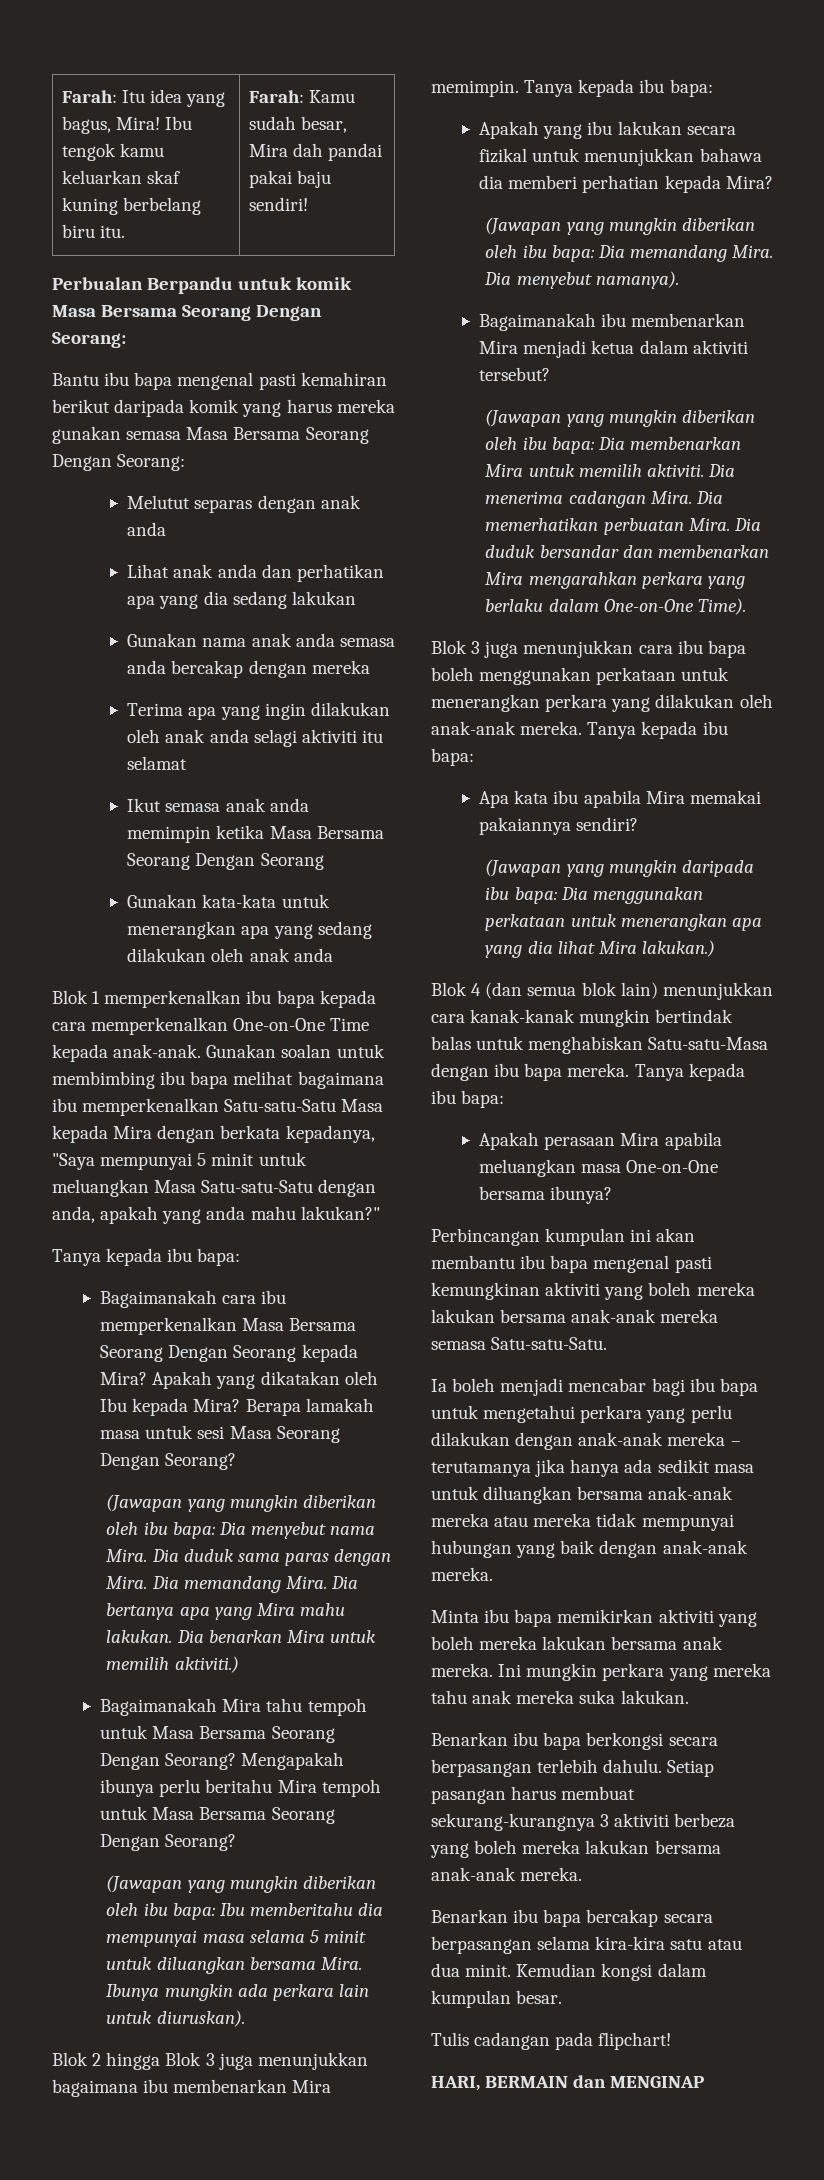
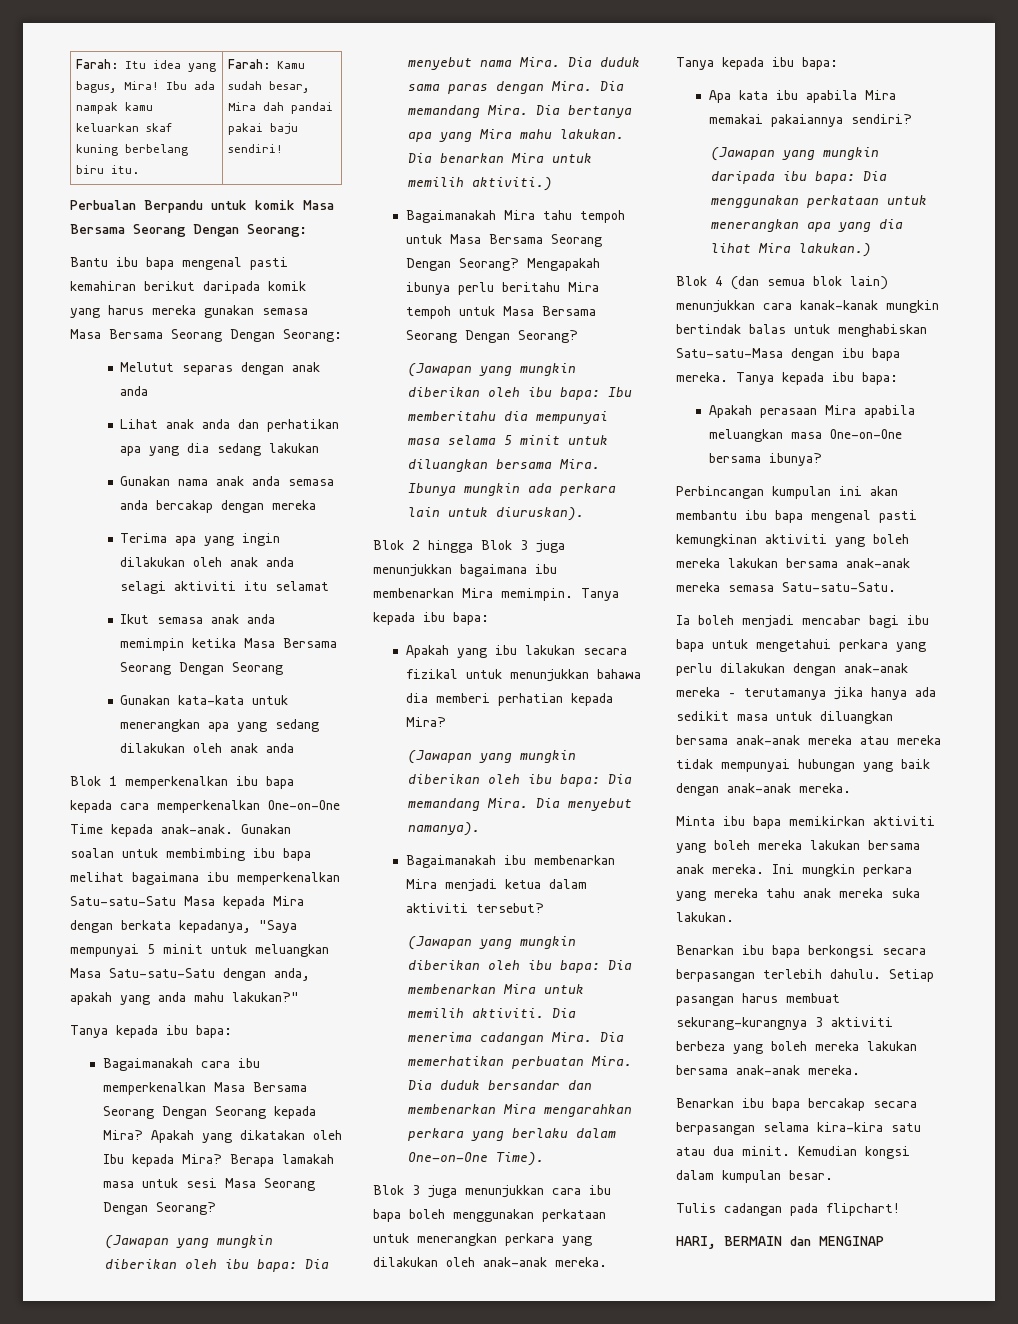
- Farah: Itu idea yang bagus, Mira! Ibu tengok kamu keluarkan skaf kuning berbelang biru itu. | Farah: Kamu sudah besar, Mira dah pandai pakai baju sendiri!
+ Farah: Itu idea yang bagus, Mira! Ibu ada nampak kamu keluarkan skaf kuning berbelang biru itu. | Farah: Kamu sudah besar, Mira dah pandai pakai baju sendiri!

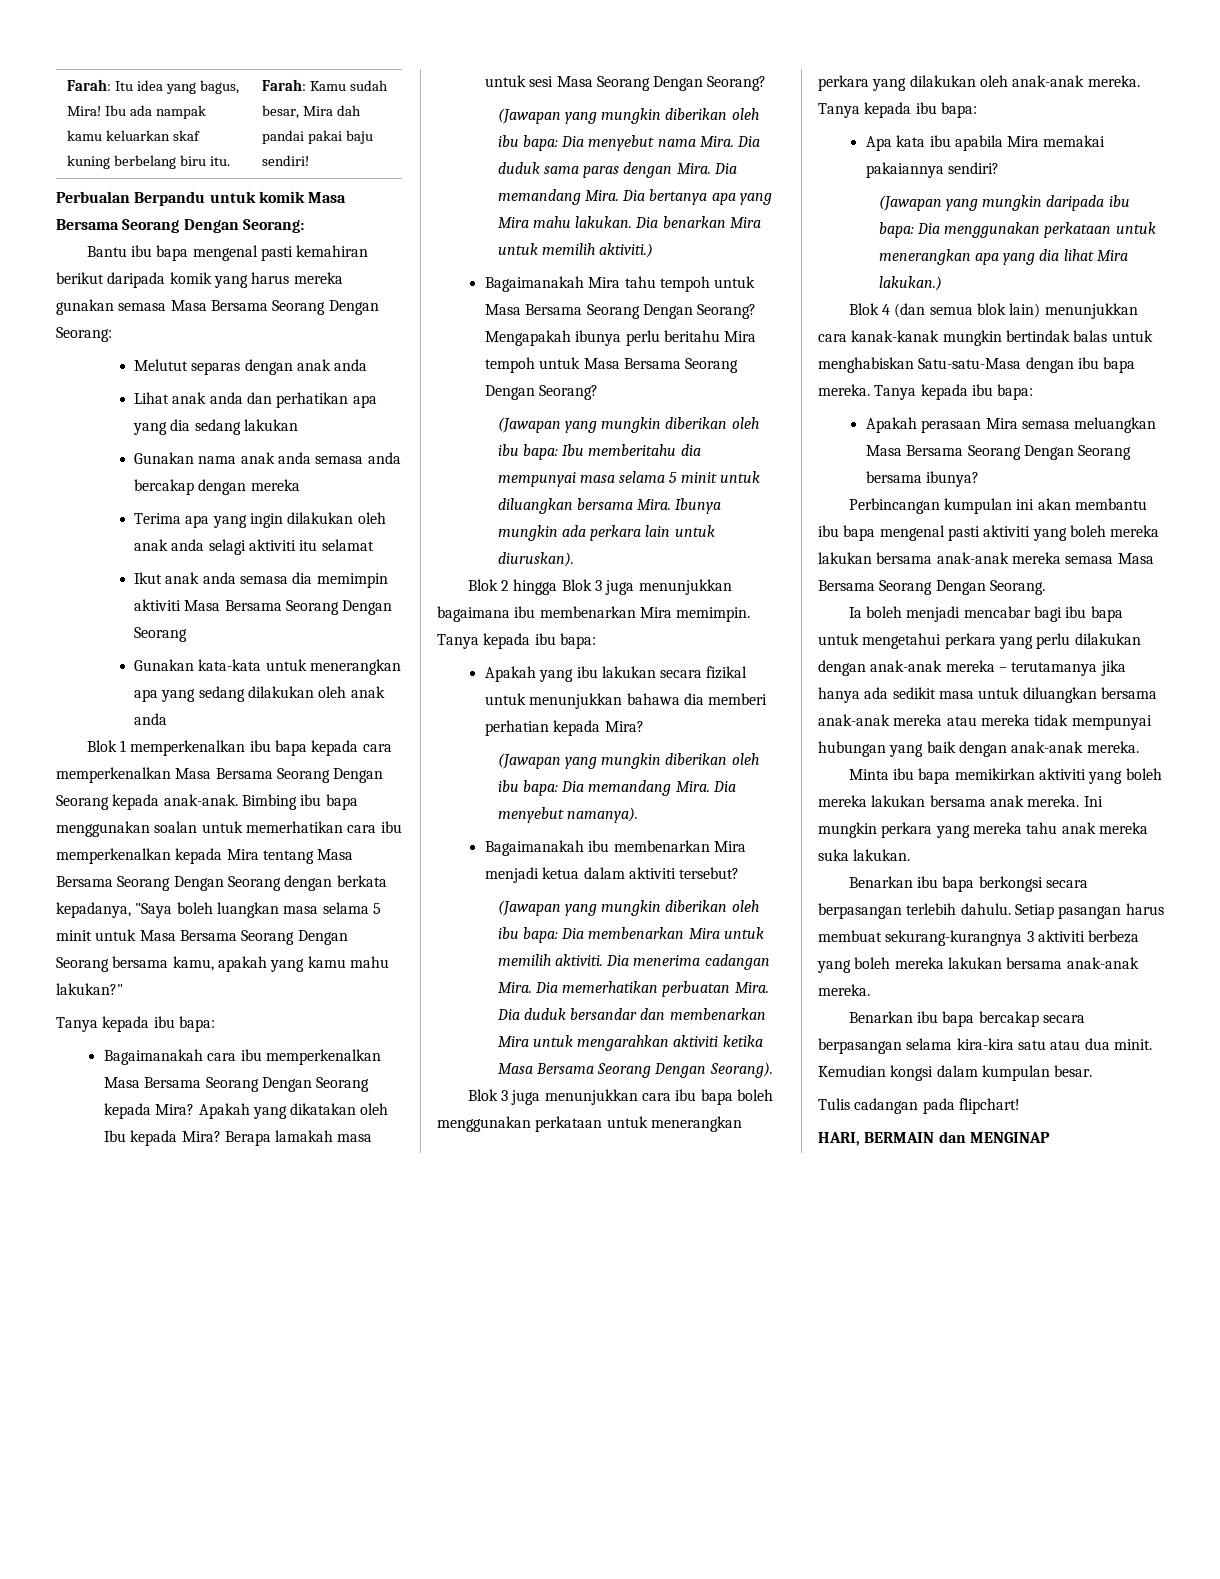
- Ikut semasa anak anda memimpin ketika Masa Bersama Seorang Dengan Seorang
+ Ikut anak anda semasa dia memimpin aktiviti Masa Bersama Seorang Dengan Seorang
- Blok 1 memperkenalkan ibu bapa kepada cara memperkenalkan One-on-One Time kepada anak-anak. Gunakan soalan untuk membimbing ibu bapa melihat bagaimana ibu memperkenalkan Satu-satu-Satu Masa kepada Mira dengan berkata kepadanya, "Saya mempunyai 5 minit untuk meluangkan Masa Satu-satu-Satu dengan anda, apakah yang anda mahu lakukan?"
+ Blok 1 memperkenalkan ibu bapa kepada cara memperkenalkan Masa Bersama Seorang Dengan Seorang kepada anak-anak. Bimbing ibu bapa menggunakan soalan untuk memerhatikan cara ibu memperkenalkan kepada Mira tentang Masa Bersama Seorang Dengan Seorang dengan berkata kepadanya, "Saya boleh luangkan masa selama 5 minit untuk Masa Bersama Seorang Dengan Seorang bersama kamu, apakah yang kamu mahu lakukan?"
- Dia duduk bersandar dan membenarkan Mira mengarahkan perkara yang berlaku dalam One-on-One Time).
+ Dia duduk bersandar dan membenarkan Mira untuk mengarahkan aktiviti ketika Masa Bersama Seorang Dengan Seorang).
- Apakah perasaan Mira apabila meluangkan masa One-on-One bersama ibunya?
+ Apakah perasaan Mira semasa meluangkan Masa Bersama Seorang Dengan Seorang bersama ibunya?
- Perbincangan kumpulan ini akan membantu ibu bapa mengenal pasti kemungkinan aktiviti yang boleh mereka lakukan bersama anak-anak mereka semasa Satu-satu-Satu.
+ Perbincangan kumpulan ini akan membantu ibu bapa mengenal pasti aktiviti yang boleh mereka lakukan bersama anak-anak mereka semasa Masa Bersama Seorang Dengan Seorang.

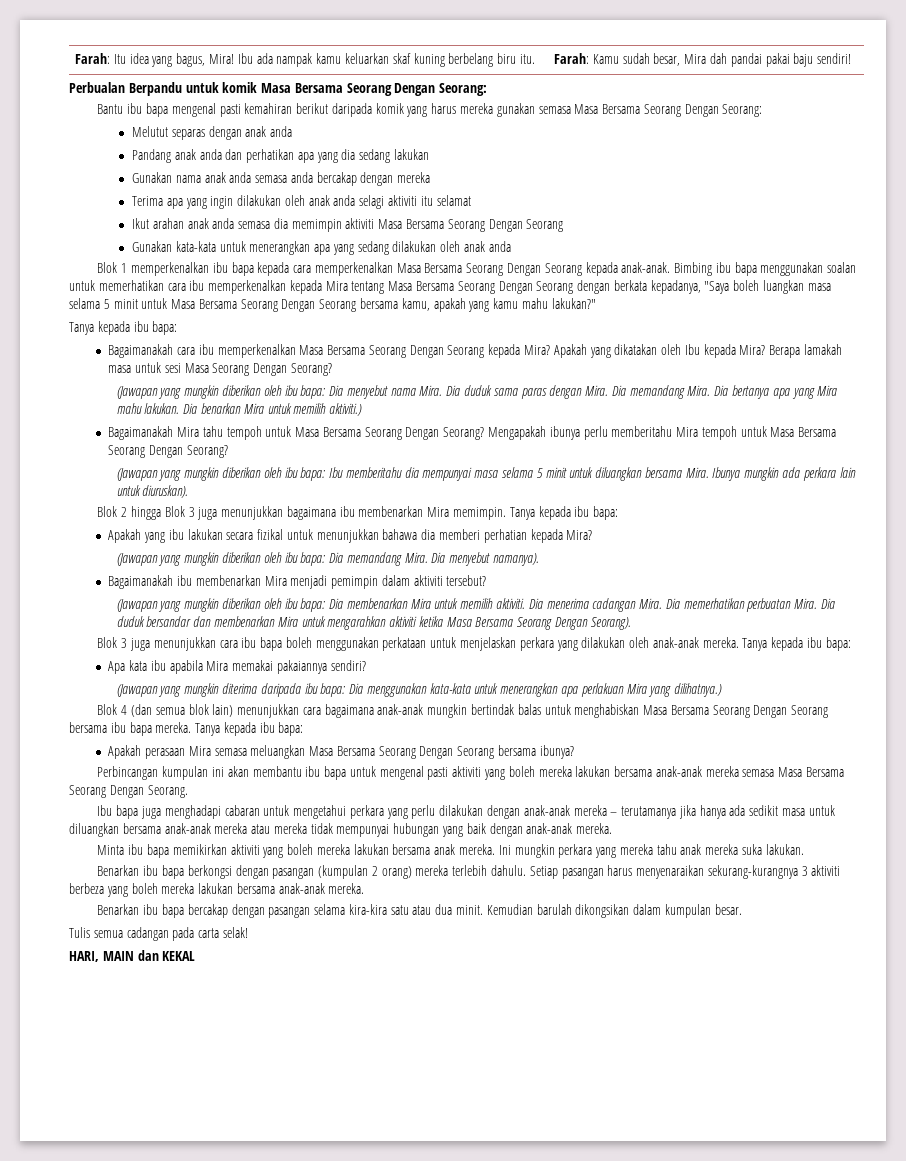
- Lihat anak anda dan perhatikan apa yang dia sedang lakukan
+ Pandang anak anda dan perhatikan apa yang dia sedang lakukan
- Ikut anak anda semasa dia memimpin aktiviti Masa Bersama Seorang Dengan Seorang
+ Ikut arahan anak anda semasa dia memimpin aktiviti Masa Bersama Seorang Dengan Seorang
- Mengapakah ibunya perlu beritahu Mira tempoh untuk Masa Bersama Seorang Dengan Seorang?
+ Mengapakah ibunya perlu memberitahu Mira tempoh untuk Masa Bersama Seorang Dengan Seorang?
- Bagaimanakah ibu membenarkan Mira menjadi ketua dalam aktiviti tersebut?
+ Bagaimanakah ibu membenarkan Mira menjadi pemimpin dalam aktiviti tersebut?
- Blok 3 juga menunjukkan cara ibu bapa boleh menggunakan perkataan untuk menerangkan perkara yang dilakukan oleh anak-anak mereka.
+ Blok 3 juga menunjukkan cara ibu bapa boleh menggunakan perkataan untuk menjelaskan perkara yang dilakukan oleh anak-anak mereka.
- (Jawapan yang mungkin daripada ibu bapa: Dia menggunakan perkataan untuk menerangkan apa yang dia lihat Mira lakukan.)
+ (Jawapan yang mungkin diterima daripada ibu bapa: Dia menggunakan kata-kata untuk menerangkan apa perlakuan Mira yang dilihatnya.)
- Blok 4 (dan semua blok lain) menunjukkan cara kanak-kanak mungkin bertindak balas untuk menghabiskan Satu-satu-Masa dengan ibu bapa mereka.
+ Blok 4 (dan semua blok lain) menunjukkan cara bagaimana anak-anak mungkin bertindak balas untuk menghabiskan Masa Bersama Seorang Dengan Seorang bersama ibu bapa mereka.
- Perbincangan kumpulan ini akan membantu ibu bapa mengenal pasti aktiviti yang boleh mereka lakukan bersama anak-anak mereka semasa Masa Bersama Seorang Dengan Seorang.
+ Perbincangan kumpulan ini akan membantu ibu bapa untuk mengenal pasti aktiviti yang boleh mereka lakukan bersama anak-anak mereka semasa Masa Bersama Seorang Dengan Seorang.
- Ia boleh menjadi mencabar bagi ibu bapa untuk mengetahui perkara yang perlu dilakukan dengan anak-anak mereka – terutamanya jika hanya ada sedikit masa untuk diluangkan bersama anak-anak mereka atau mereka tidak mempunyai hubungan yang baik dengan anak-anak mereka.
+ Ibu bapa juga menghadapi cabaran untuk mengetahui perkara yang perlu dilakukan dengan anak-anak mereka – terutamanya jika hanya ada sedikit masa untuk diluangkan bersama anak-anak mereka atau mereka tidak mempunyai hubungan yang baik dengan anak-anak mereka.
- Benarkan ibu bapa berkongsi secara berpasangan terlebih dahulu.
+ Benarkan ibu bapa berkongsi dengan pasangan (kumpulan 2 orang) mereka terlebih dahulu.
- Setiap pasangan harus membuat sekurang-kurangnya 3 aktiviti berbeza yang boleh mereka lakukan bersama anak-anak mereka.
+ Setiap pasangan harus menyenaraikan sekurang-kurangnya 3 aktiviti berbeza yang boleh mereka lakukan bersama anak-anak mereka.
- Benarkan ibu bapa bercakap secara berpasangan selama kira-kira satu atau dua minit.
+ Benarkan ibu bapa bercakap dengan pasangan selama kira-kira satu atau dua minit.
- Kemudian kongsi dalam kumpulan besar.
+ Kemudian barulah dikongsikan dalam kumpulan besar.
- Tulis cadangan pada flipchart!
+ Tulis semua cadangan pada carta selak!
- HARI, BERMAIN dan MENGINAP
+ HARI, MAIN dan KEKAL

